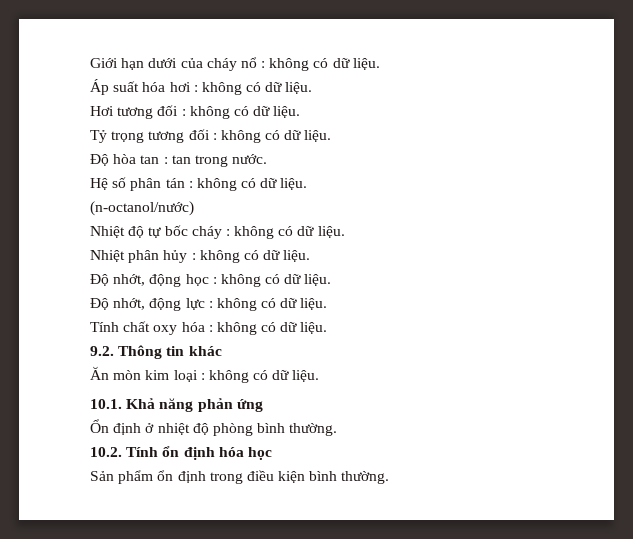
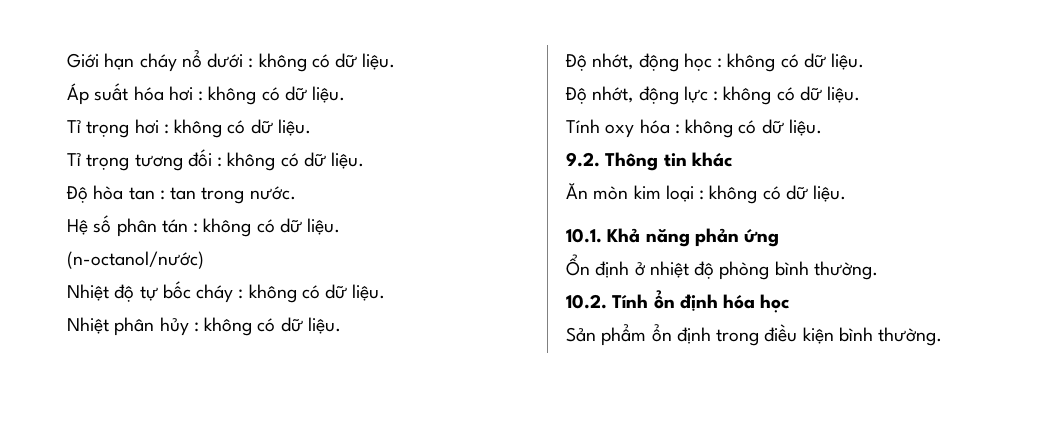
- Giới hạn dưới của cháy nổ : không có dữ liệu.
+ Giới hạn cháy nổ dưới : không có dữ liệu.
- Hơi tương đối : không có dữ liệu.
- Tỷ trọng tương đối : không có dữ liệu.
+ Tỉ trọng hơi : không có dữ liệu.
+ Tỉ trọng tương đối : không có dữ liệu.
- Tính chất oxy hóa : không có dữ liệu.
+ Tính oxy hóa : không có dữ liệu.

